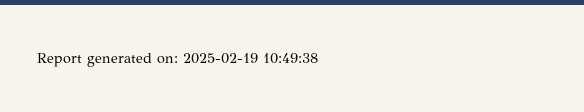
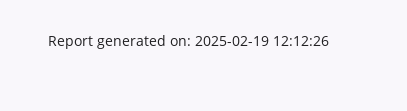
- Report generated on: 2025-02-19 10:49:38
+ Report generated on: 2025-02-19 12:12:26

